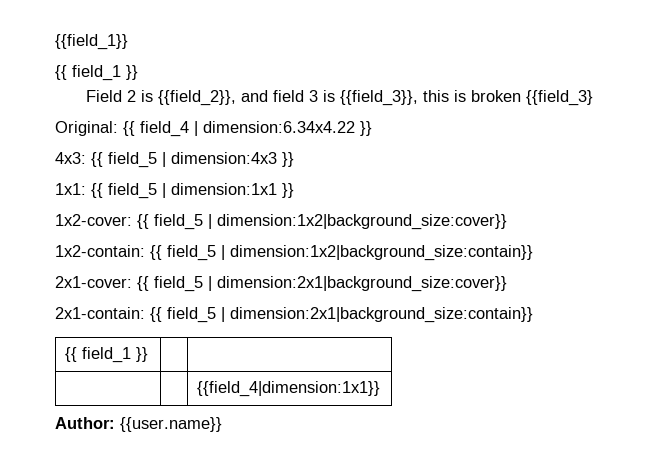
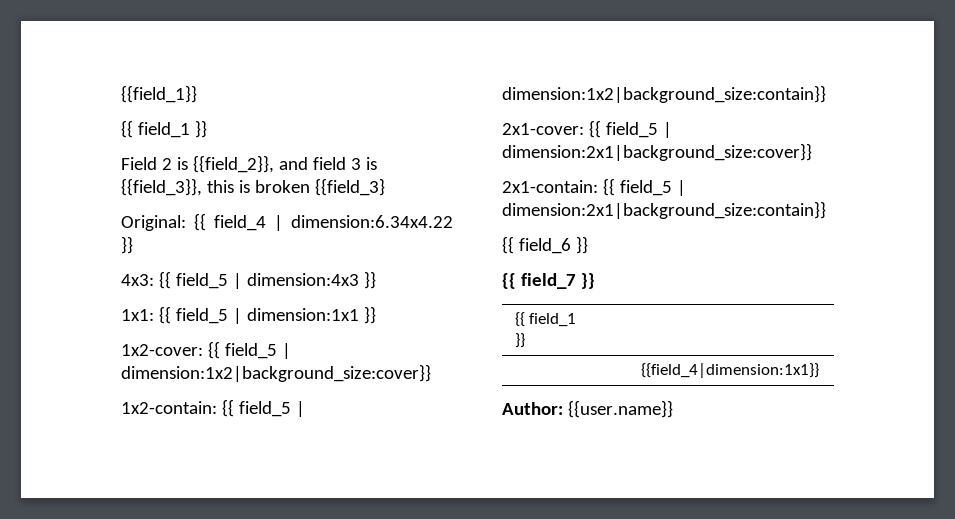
+ {{ field_6 }}
+ {{ field_7 }}

